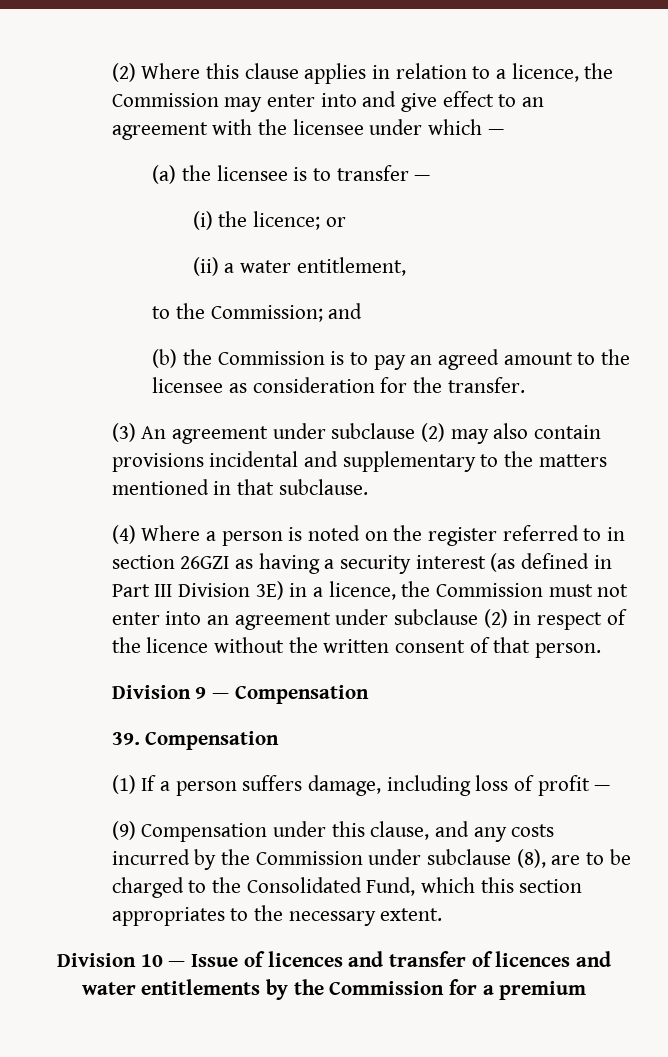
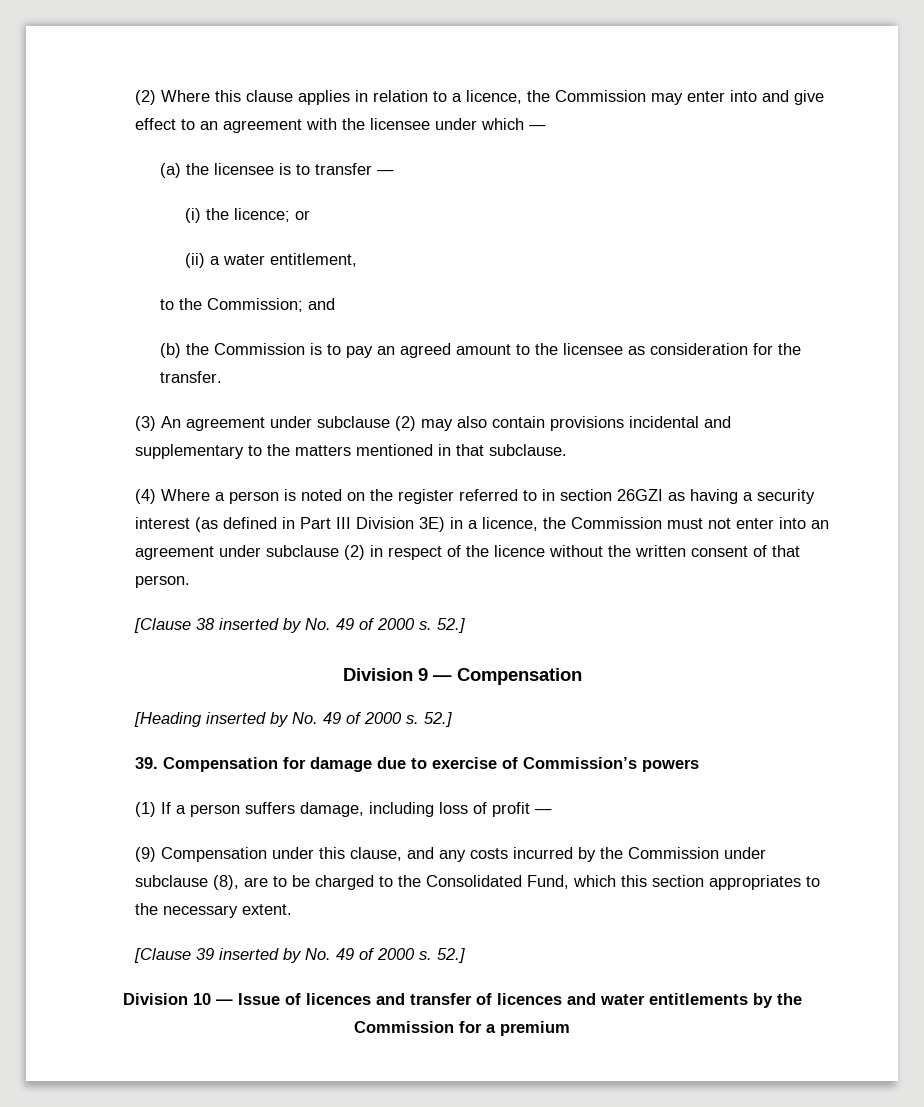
+ [Clause 38 inserted by No. 49 of 2000 s. 52.]
  Division 9 — Compensation
- 39. Compensation
+ [Heading inserted by No. 49 of 2000 s. 52.]
+ 39. Compensation for damage due to exercise of Commission’s powers
+ [Clause 39 inserted by No. 49 of 2000 s. 52.]

